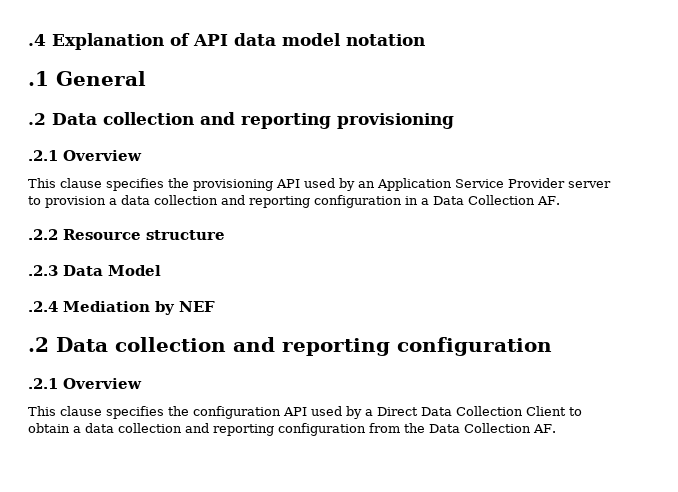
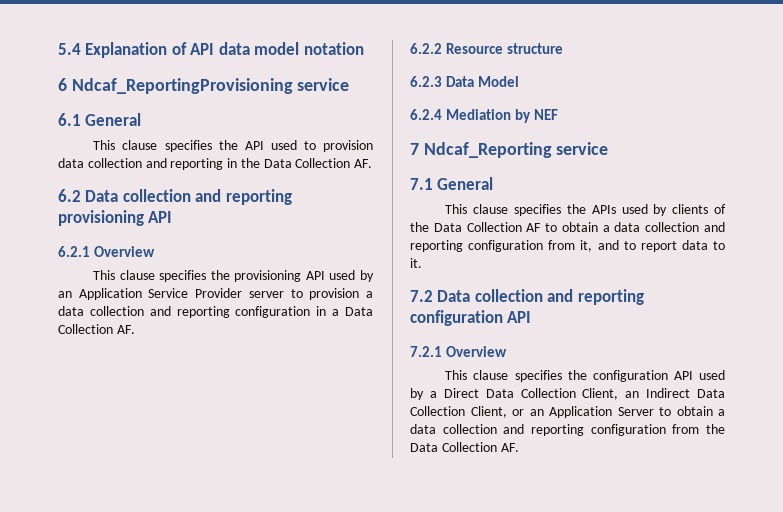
- .4 Explanation of API data model notation
+ 5.4 Explanation of API data model notation
- .1 General
- .2 Data collection and reporting provisioning
- .2.1 Overview
+ 6 Ndcaf_ReportingProvisioning service
+ 6.1 General
+ This clause specifies the API used to provision data collection and reporting in the Data Collection AF.
+ 6.2 Data collection and reporting provisioning API
+ 6.2.1 Overview
- .2.2 Resource structure
+ 6.2.2 Resource structure
- .2.3 Data Model
+ 6.2.3 Data Model
- .2.4 Mediation by NEF
+ 6.2.4 Mediation by NEF
- .2 Data collection and reporting configuration
- .2.1 Overview
+ 7 Ndcaf_Reporting service
+ 7.1 General
+ This clause specifies the APIs used by clients of the Data Collection AF to obtain a data collection and reporting configuration from it, and to report data to it.
+ 7.2 Data collection and reporting configuration API
+ 7.2.1 Overview
- This clause specifies the configuration API used by a Direct Data Collection Client to obtain a data collection and reporting configuration from the Data Collection AF.
+ This clause specifies the configuration API used by a Direct Data Collection Client, an Indirect Data Collection Client, or an Application Server to obtain a data collection and reporting configuration from the Data Collection AF.

